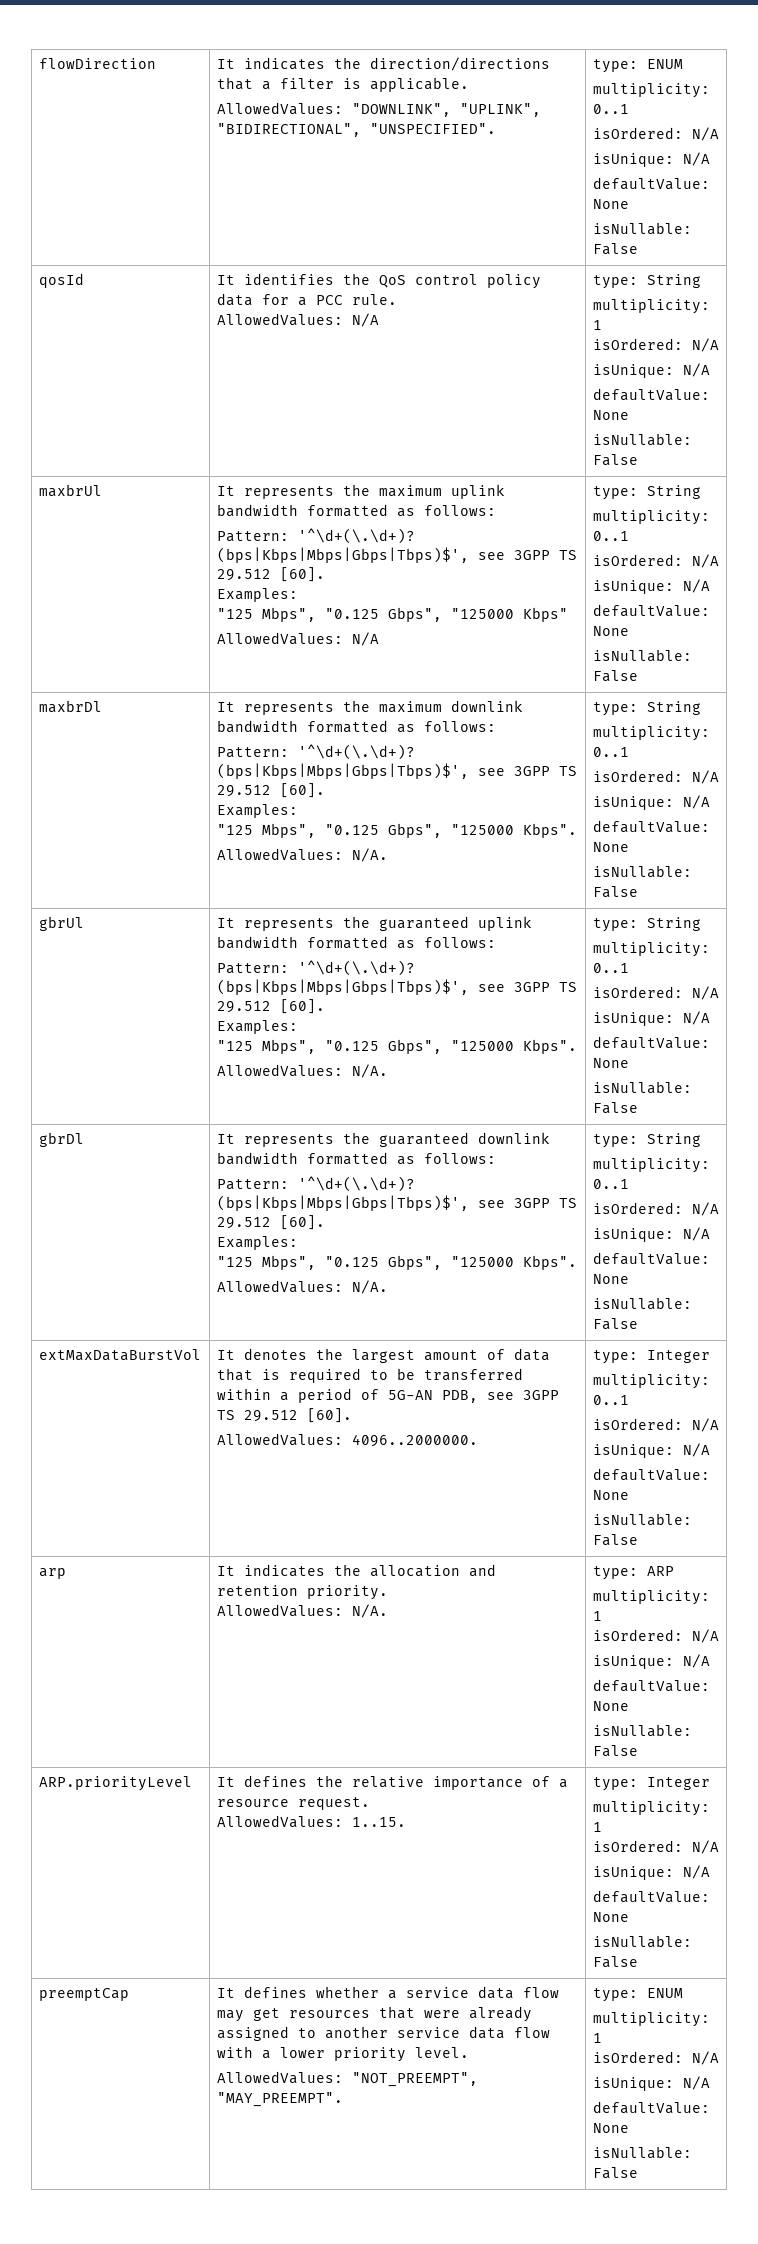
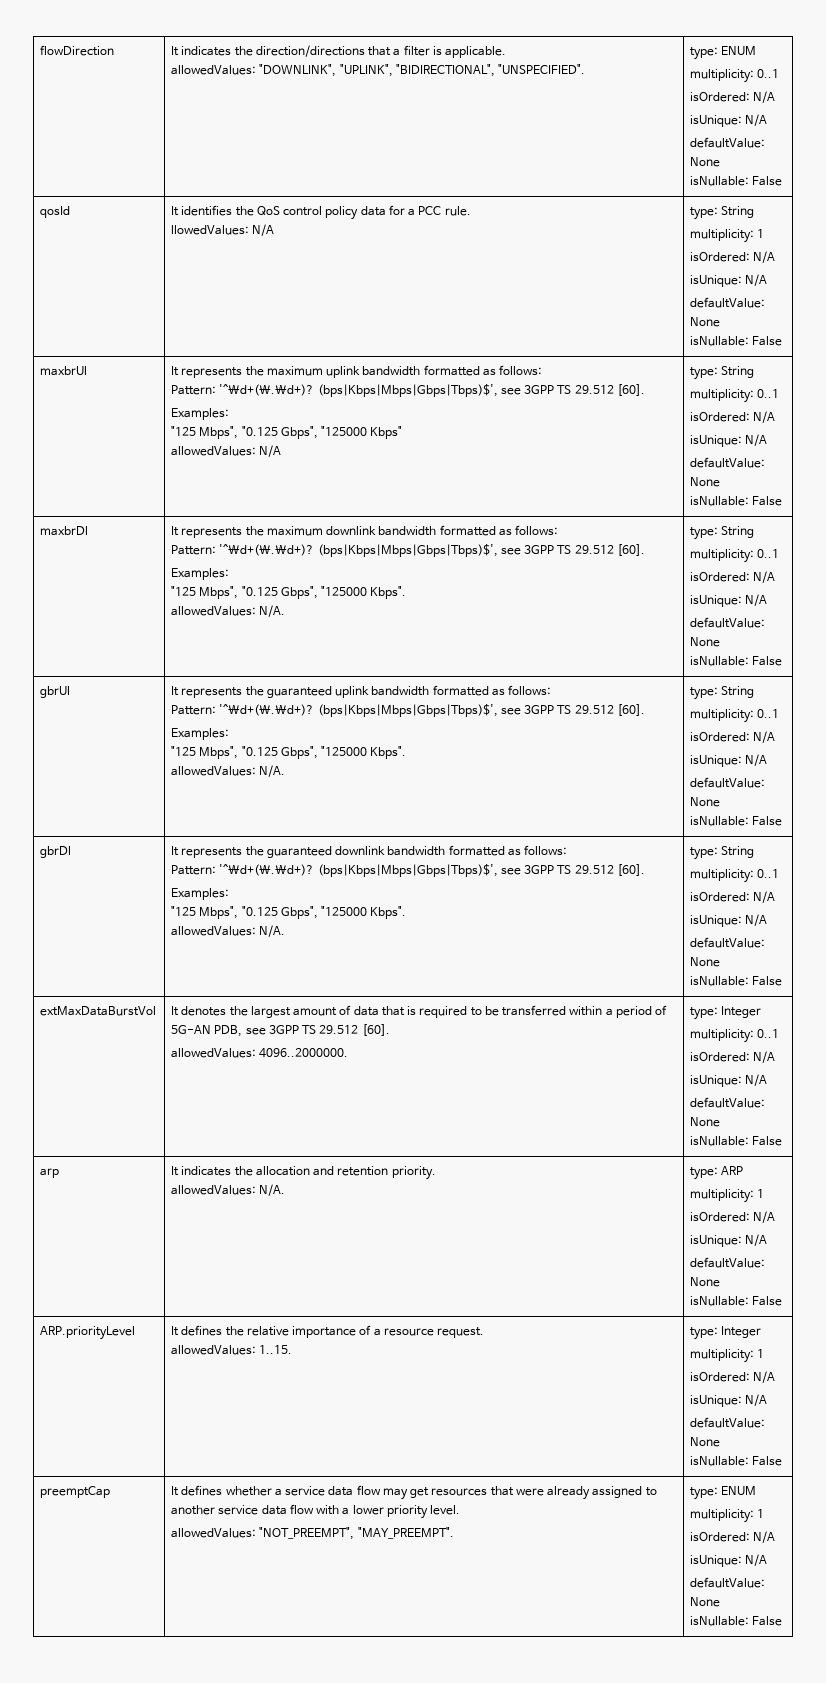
  flowDirection | It indicates the direction/directions that a filter is applicable.
- AllowedValues: "DOWNLINK", "UPLINK", "BIDIRECTIONAL", "UNSPECIFIED". | type: ENUM
+ allowedValues: "DOWNLINK", "UPLINK", "BIDIRECTIONAL", "UNSPECIFIED". | type: ENUM
  qosId | It identifies the QoS control policy data for a PCC rule.
- AllowedValues: N/A | type: String
+ llowedValues: N/A | type: String
  maxbrUl | It represents the maximum uplink bandwidth formatted as follows:
  Pattern: '^\d+(\.\d+)? (bps|Kbps|Mbps|Gbps|Tbps)$', see 3GPP TS 29.512 [60].
  Examples:
  "125 Mbps", "0.125 Gbps", "125000 Kbps"
- AllowedValues: N/A | type: String
+ allowedValues: N/A | type: String
  maxbrDl | It represents the maximum downlink bandwidth formatted as follows:
  Pattern: '^\d+(\.\d+)? (bps|Kbps|Mbps|Gbps|Tbps)$', see 3GPP TS 29.512 [60].
  Examples:
  "125 Mbps", "0.125 Gbps", "125000 Kbps".
- AllowedValues: N/A. | type: String
+ allowedValues: N/A. | type: String
  gbrUl | It represents the guaranteed uplink bandwidth formatted as follows:
  Pattern: '^\d+(\.\d+)? (bps|Kbps|Mbps|Gbps|Tbps)$', see 3GPP TS 29.512 [60].
  Examples:
  "125 Mbps", "0.125 Gbps", "125000 Kbps".
- AllowedValues: N/A. | type: String
+ allowedValues: N/A. | type: String
  gbrDl | It represents the guaranteed downlink bandwidth formatted as follows:
  Pattern: '^\d+(\.\d+)? (bps|Kbps|Mbps|Gbps|Tbps)$', see 3GPP TS 29.512 [60].
  Examples:
  "125 Mbps", "0.125 Gbps", "125000 Kbps".
- AllowedValues: N/A. | type: String
+ allowedValues: N/A. | type: String
  extMaxDataBurstVol | It denotes the largest amount of data that is required to be transferred within a period of 5G-AN PDB, see 3GPP TS 29.512 [60].
- AllowedValues: 4096..2000000. | type: Integer
+ allowedValues: 4096..2000000. | type: Integer
  arp | It indicates the allocation and retention priority.
- AllowedValues: N/A. | type: ARP
+ allowedValues: N/A. | type: ARP
  ARP.priorityLevel | It defines the relative importance of a resource request.
- AllowedValues: 1..15. | type: Integer
+ allowedValues: 1..15. | type: Integer
  preemptCap | It defines whether a service data flow may get resources that were already assigned to another service data flow with a lower priority level.
- AllowedValues: "NOT_PREEMPT", "MAY_PREEMPT". | type: ENUM
+ allowedValues: "NOT_PREEMPT", "MAY_PREEMPT". | type: ENUM

